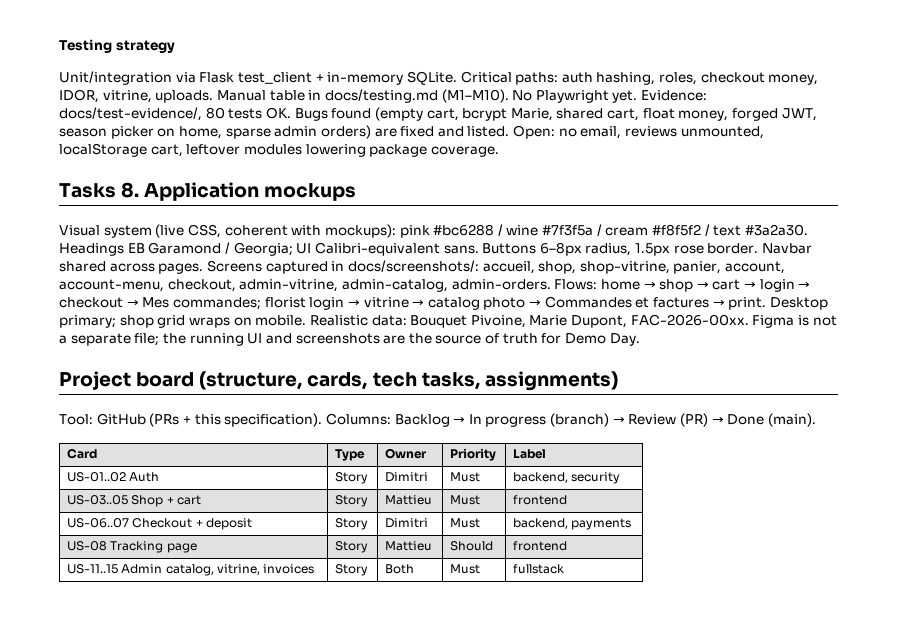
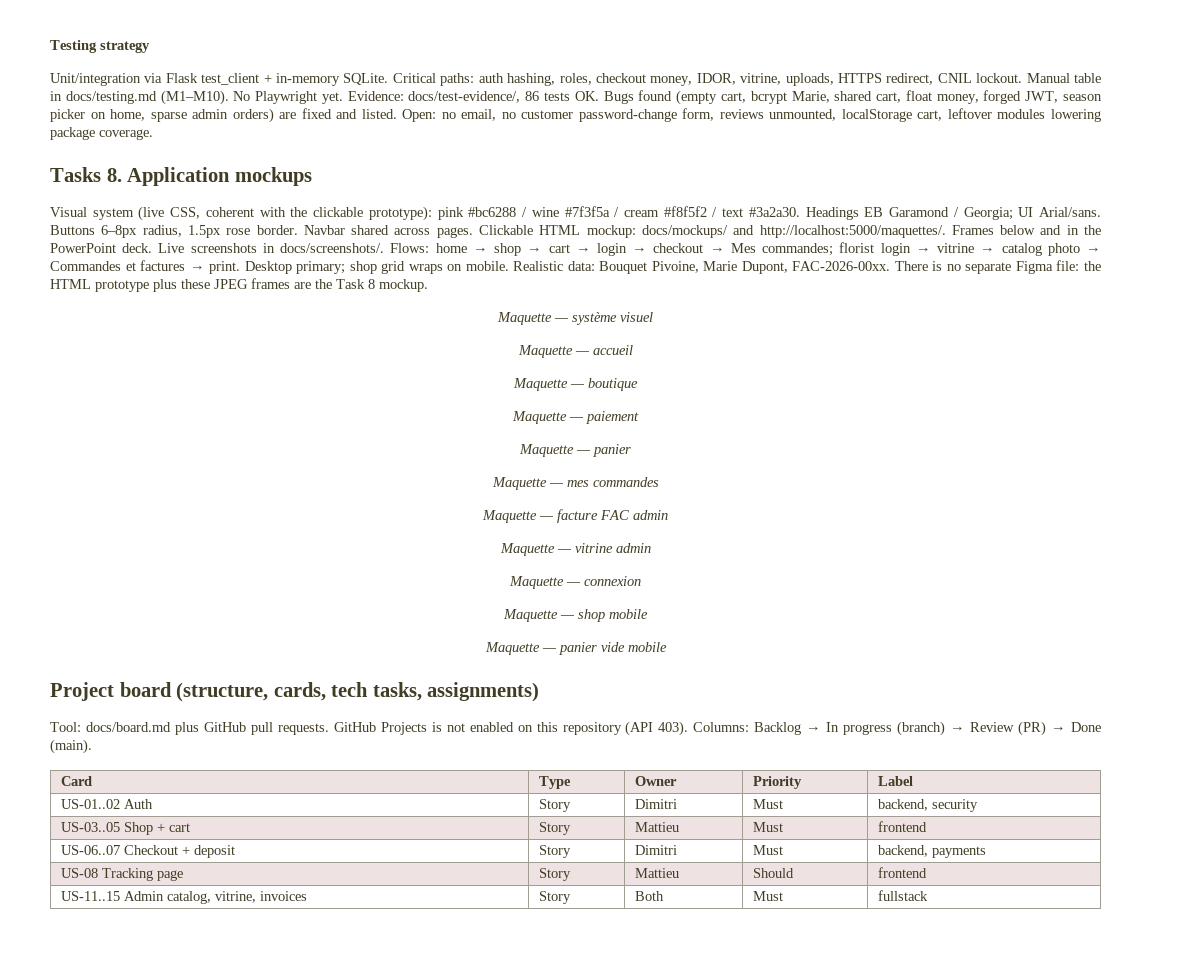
- Critical paths: auth hashing, roles, checkout money, IDOR, vitrine, uploads.
+ Critical paths: auth hashing, roles, checkout money, IDOR, vitrine, uploads, HTTPS redirect, CNIL lockout.
- Evidence: docs/test-evidence/, 80 tests OK. Bugs found (empty cart, bcrypt Marie, shared cart, float money, forged JWT, season picker on home, sparse admin orders) are fixed and listed.
+ Evidence: docs/test-evidence/, 86 tests OK. Bugs found (empty cart, bcrypt Marie, shared cart, float money, forged JWT, season picker on home, sparse admin orders) are fixed and listed.
- Open: no email, reviews unmounted, localStorage cart, leftover modules lowering package coverage.
+ Open: no email, no customer password-change form, reviews unmounted, localStorage cart, leftover modules lowering package coverage.
- Visual system (live CSS, coherent with mockups): pink #bc6288 / wine #7f3f5a / cream #f8f5f2 / text #3a2a30.
+ Visual system (live CSS, coherent with the clickable prototype): pink #bc6288 / wine #7f3f5a / cream #f8f5f2 / text #3a2a30.
- Headings EB Garamond / Georgia; UI Calibri-equivalent sans.
+ Headings EB Garamond / Georgia; UI Arial/sans.
- Screens captured in docs/screenshots/: accueil, shop, shop-vitrine, panier, account, account-menu, checkout, admin-vitrine, admin-catalog, admin-orders.
+ Clickable HTML mockup: docs/mockups/ and http://localhost:5000/maquettes/. Frames below and in the PowerPoint deck. Live screenshots in docs/screenshots/.
- Figma is not a separate file; the running UI and screenshots are the source of truth for Demo Day.
+ There is no separate Figma file: the HTML prototype plus these JPEG frames are the Task 8 mockup.
+ Maquette — système visuel
+ Maquette — accueil
+ Maquette — boutique
+ Maquette — paiement
+ Maquette — panier
+ Maquette — mes commandes
+ Maquette — facture FAC admin
+ Maquette — vitrine admin
+ Maquette — connexion
+ Maquette — shop mobile
+ Maquette — panier vide mobile
- Tool: GitHub (PRs + this specification).
+ Tool: docs/board.md plus GitHub pull requests. GitHub Projects is not enabled on this repository (API 403).

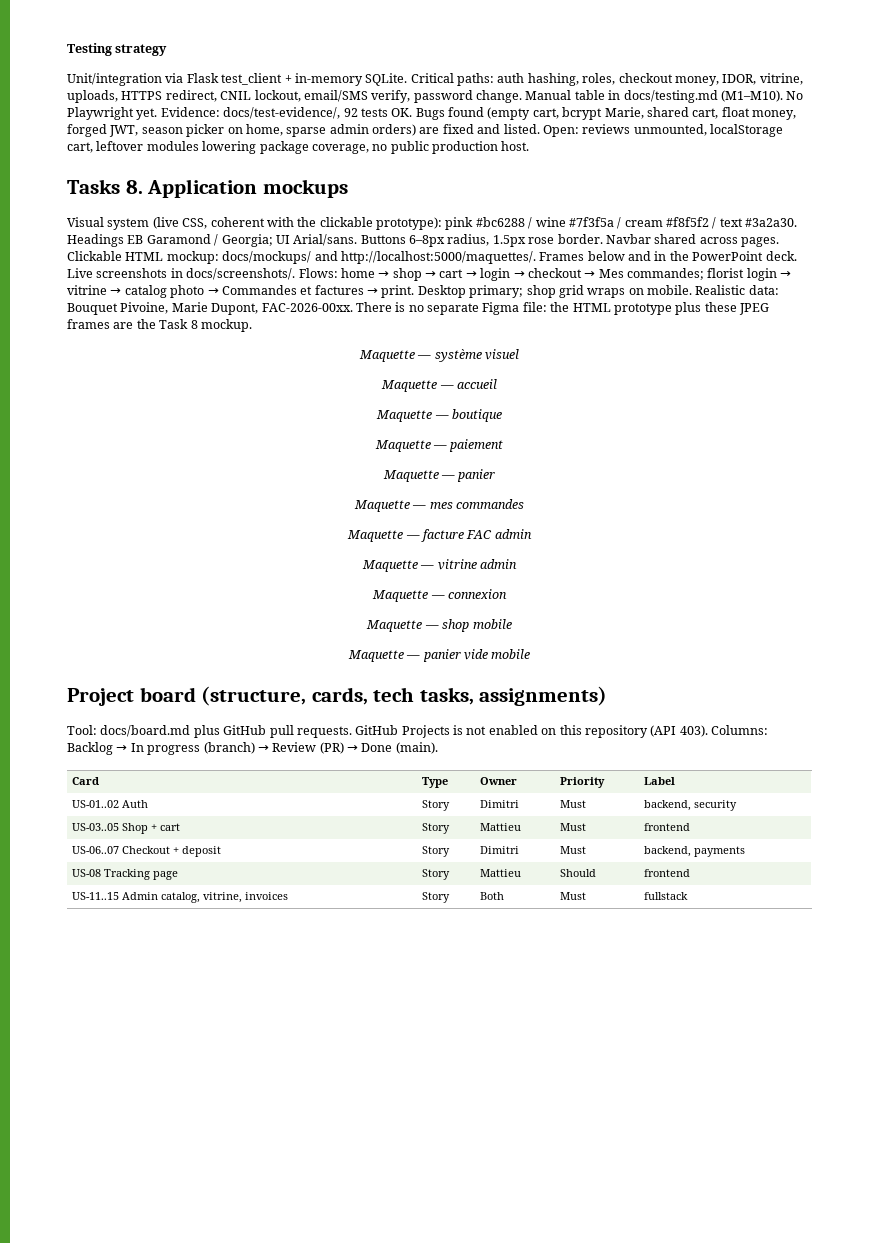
- Critical paths: auth hashing, roles, checkout money, IDOR, vitrine, uploads, HTTPS redirect, CNIL lockout.
+ Critical paths: auth hashing, roles, checkout money, IDOR, vitrine, uploads, HTTPS redirect, CNIL lockout, email/SMS verify, password change.
- Evidence: docs/test-evidence/, 86 tests OK. Bugs found (empty cart, bcrypt Marie, shared cart, float money, forged JWT, season picker on home, sparse admin orders) are fixed and listed.
+ Evidence: docs/test-evidence/, 92 tests OK. Bugs found (empty cart, bcrypt Marie, shared cart, float money, forged JWT, season picker on home, sparse admin orders) are fixed and listed.
- Open: no email, no customer password-change form, reviews unmounted, localStorage cart, leftover modules lowering package coverage.
+ Open: reviews unmounted, localStorage cart, leftover modules lowering package coverage, no public production host.

